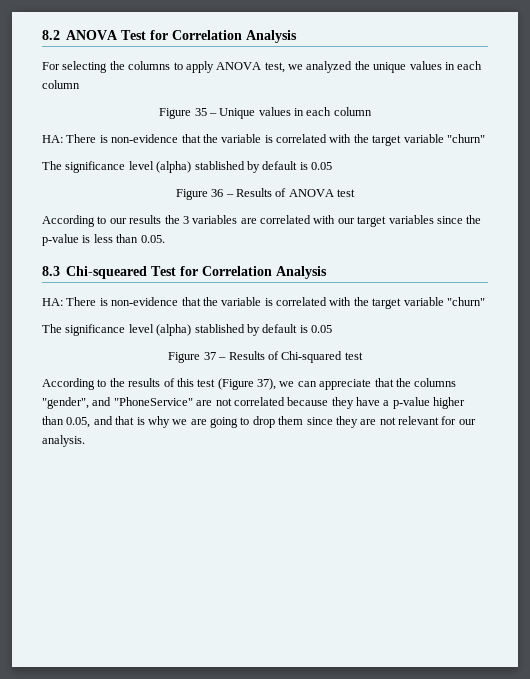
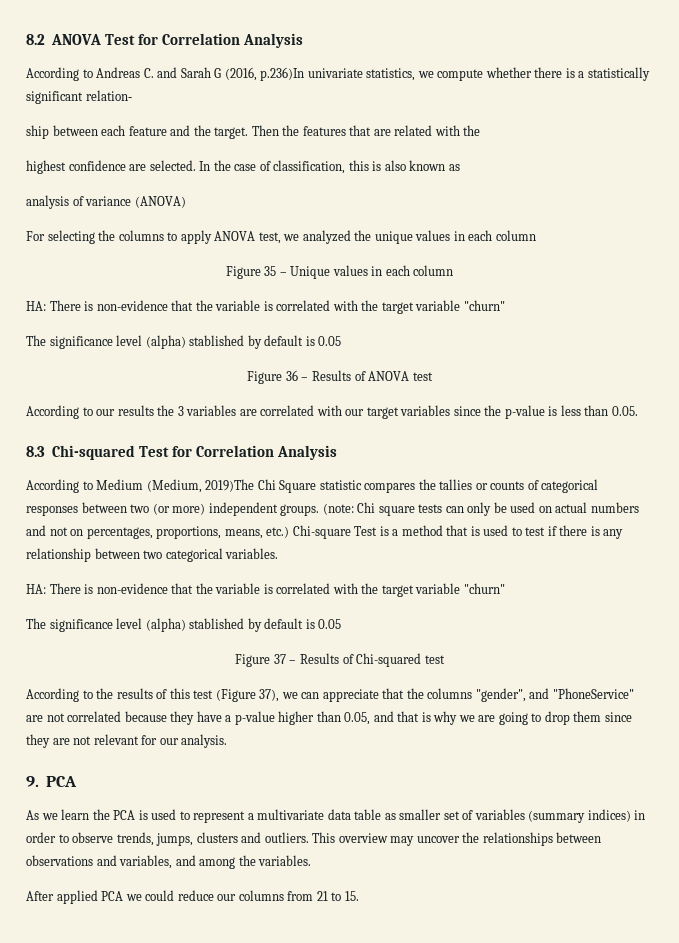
+ According to Andreas C. and Sarah G (2016, p.236)In univariate statistics, we compute whether there is a statistically significant relation‐
+ ship between each feature and the target. Then the features that are related with the
+ highest confidence are selected. In the case of classification, this is also known as
+ analysis of variance (ANOVA)
- 8.3 Chi-squeared Test for Correlation Analysis
+ 8.3 Chi-squared Test for Correlation Analysis
+ According to Medium (Medium, 2019)The Chi Square statistic compares the tallies or counts of categorical responses between two (or more) independent groups. (note: Chi square tests can only be used on actual numbers and not on percentages, proportions, means, etc.) Chi-square Test is a method that is used to test if there is any relationship between two categorical variables.
+ 9. PCA
+ As we learn the PCA is used to represent a multivariate data table as smaller set of variables (summary indices) in order to observe trends, jumps, clusters and outliers. This overview may uncover the relationships between observations and variables, and among the variables.
+ After applied PCA we could reduce our columns from 21 to 15.

